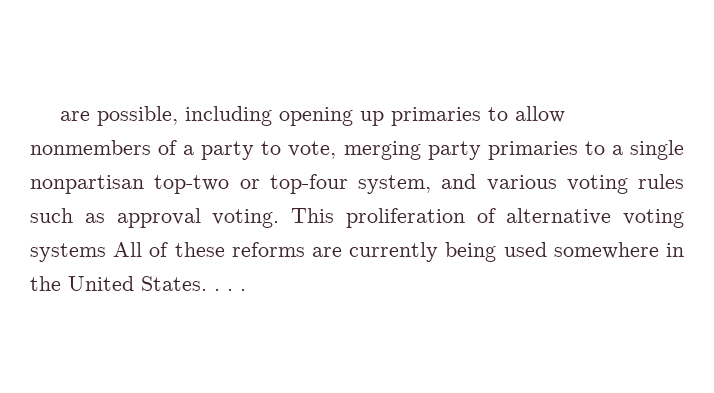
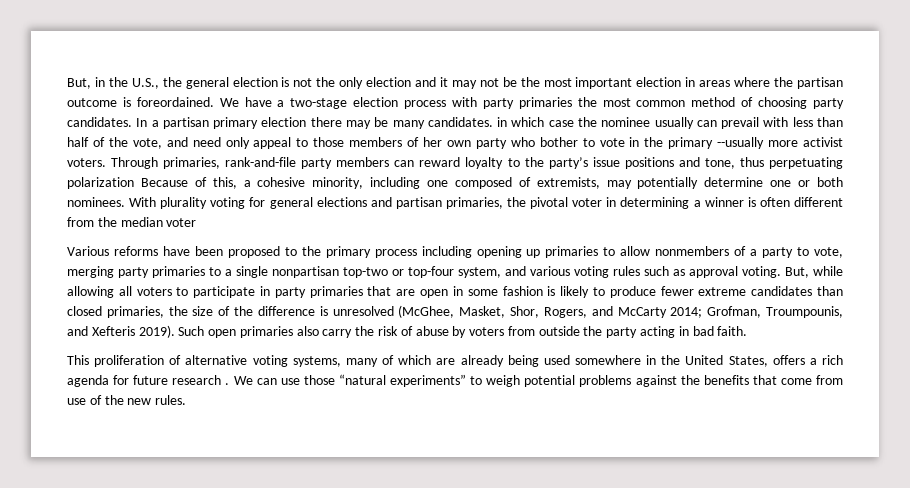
- are possible, including opening up primaries to allow nonmembers of a party to vote, merging party primaries to a single nonpartisan top-two or top-four system, and various voting rules such as approval voting. This proliferation of alternative voting systems All of these reforms are currently being used somewhere in the United States. . . .
+ But, in the U.S., the general election is not the only election and it may not be the most important election in areas where the partisan outcome is foreordained. We have a two-stage election process with party primaries the most common method of choosing party candidates. In a partisan primary election there may be many candidates. in which case the nominee usually can prevail with less than half of the vote, and need only appeal to those members of her own party who bother to vote in the primary --usually more activist voters. Through primaries, rank-and-file party members can reward loyalty to the party’s issue positions and tone, thus perpetuating polarization Because of this, a cohesive minority, including one composed of extremists, may potentially determine one or both nominees. With plurality voting for general elections and partisan primaries, the pivotal voter in determining a winner is often different from the median voter
+ Various reforms have been proposed to the primary process including opening up primaries to allow nonmembers of a party to vote, merging party primaries to a single nonpartisan top-two or top-four system, and various voting rules such as approval voting. But, while allowing all voters to participate in party primaries that are open in some fashion is likely to produce fewer extreme candidates than closed primaries, the size of the difference is unresolved (McGhee, Masket, Shor, Rogers, and McCarty 2014; Grofman, Troumpounis, and Xefteris 2019). Such open primaries also carry the risk of abuse by voters from outside the party acting in bad faith.
+ This proliferation of alternative voting systems, many of which are already being used somewhere in the United States, offers a rich agenda for future research . We can use those “natural experiments” to weigh potential problems against the benefits that come from use of the new rules.

